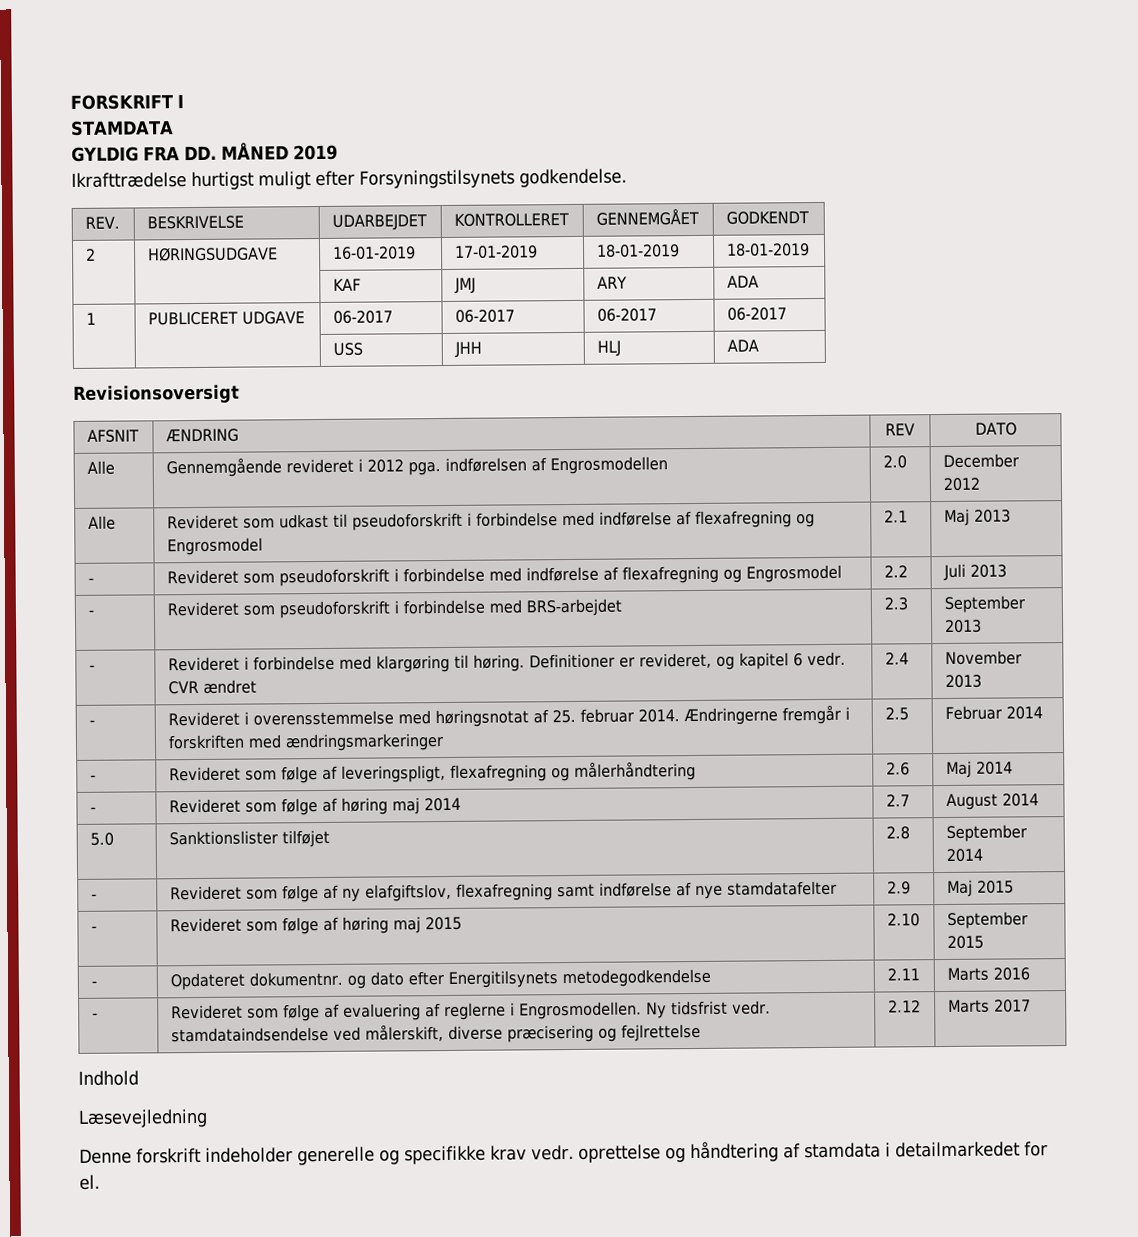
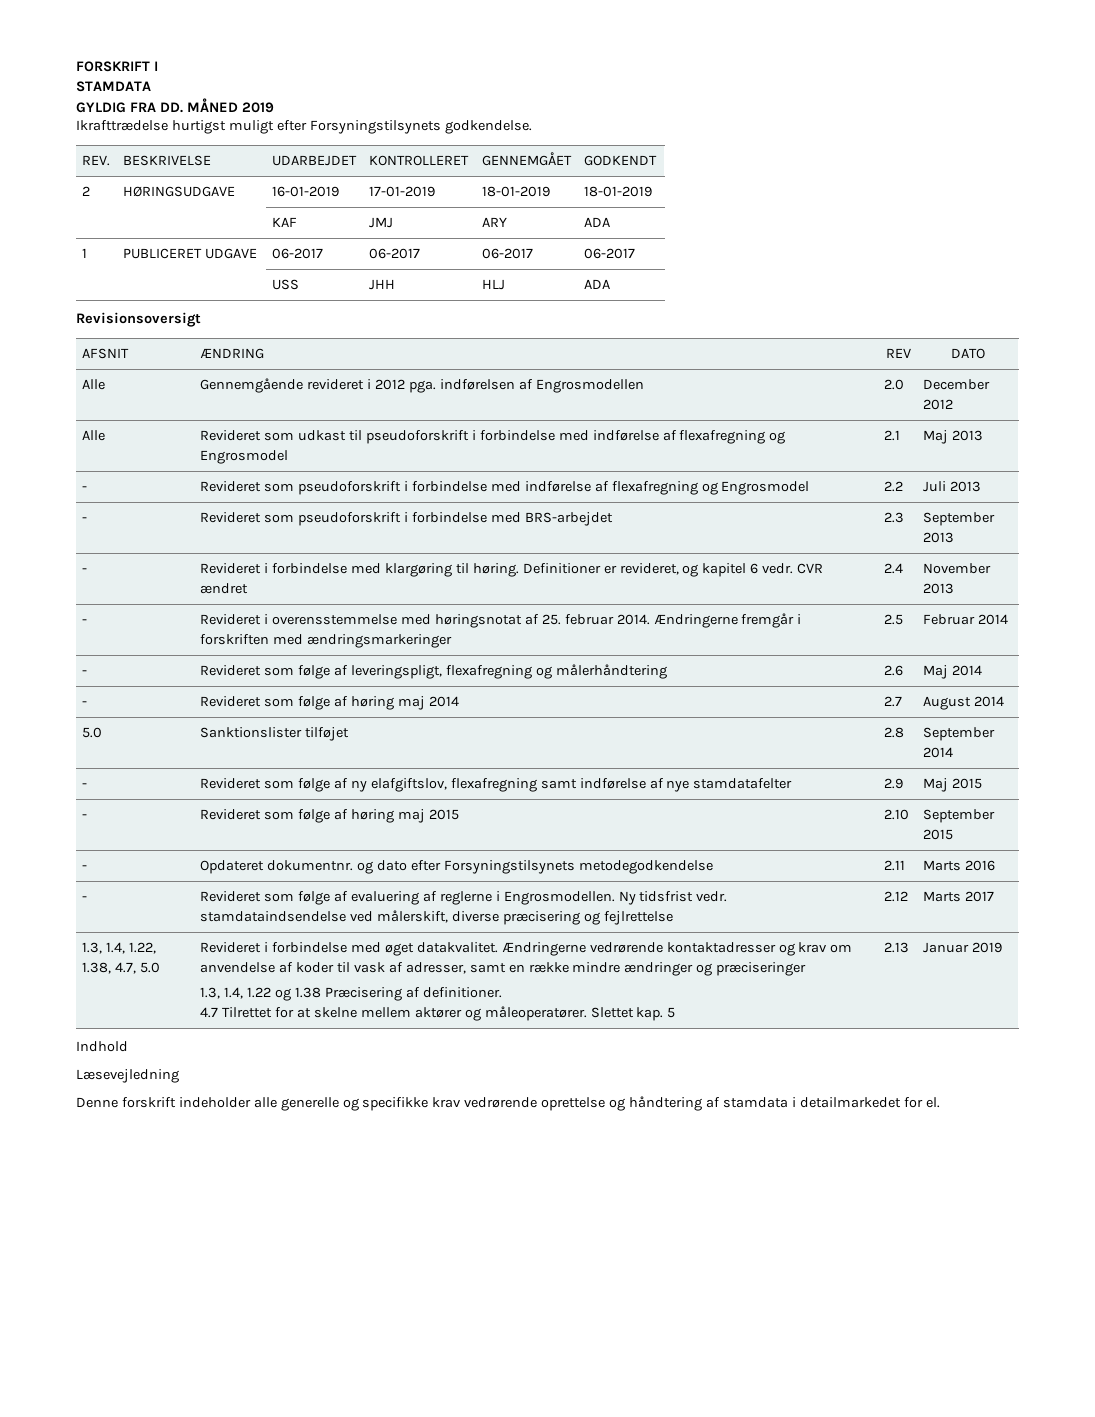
- - | Opdateret dokumentnr. og dato efter Energitilsynets metodegodkendelse | 2.11 | Marts 2016
+ - | Opdateret dokumentnr. og dato efter Forsyningstilsynets metodegodkendelse | 2.11 | Marts 2016
+ 1.3, 1.4, 1.22, 1.38, 4.7, 5.0 | Revideret i forbindelse med øget datakvalitet. Ændringerne vedrørende kontaktadresser og krav om anvendelse af koder til vask af adresser, samt en række mindre ændringer og præciseringer
+ 1.3, 1.4, 1.22 og 1.38 Præcisering af definitioner.
+ 4.7 Tilrettet for at skelne mellem aktører og måleoperatører. Slettet kap. 5 | 2.13 | Januar 2019
- Denne forskrift indeholder generelle og specifikke krav vedr. oprettelse og håndtering af stamdata i detailmarkedet for el.
+ Denne forskrift indeholder alle generelle og specifikke krav vedrørende oprettelse og håndtering af stamdata i detailmarkedet for el.

